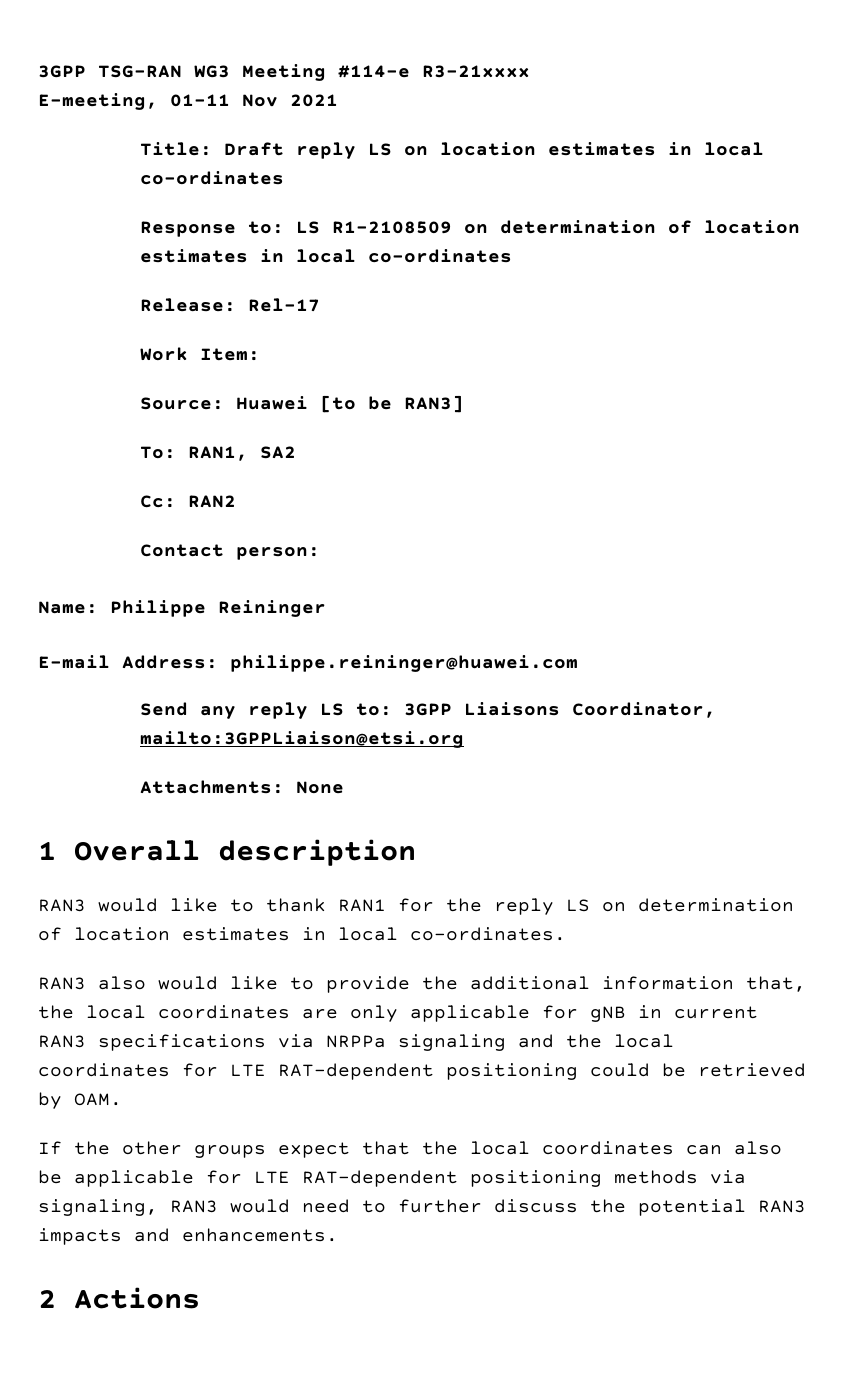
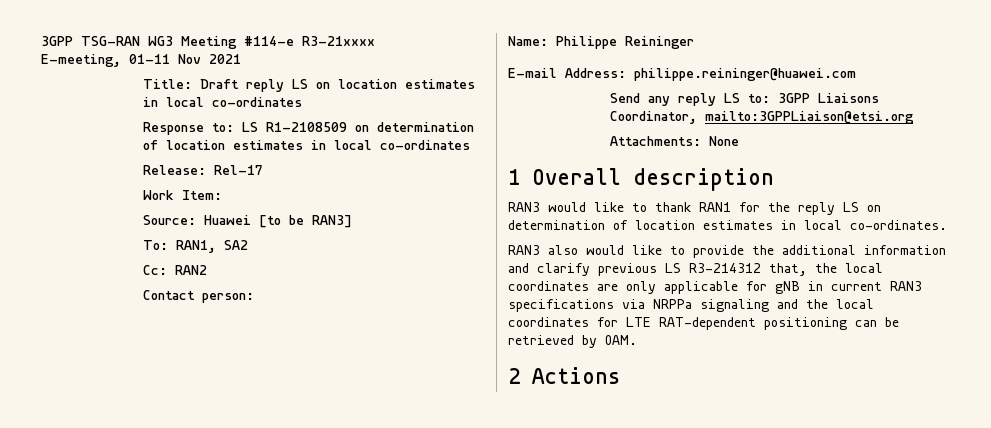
- RAN3 also would like to provide the additional information that, the local coordinates are only applicable for gNB in current RAN3 specifications via NRPPa signaling and the local coordinates for LTE RAT-dependent positioning could be retrieved by OAM.
+ RAN3 also would like to provide the additional information and clarify previous LS R3-214312 that, the local coordinates are only applicable for gNB in current RAN3 specifications via NRPPa signaling and the local coordinates for LTE RAT-dependent positioning can be retrieved by OAM.
- If the other groups expect that the local coordinates can also be applicable for LTE RAT-dependent positioning methods via signaling, RAN3 would need to further discuss the potential RAN3 impacts and enhancements.

